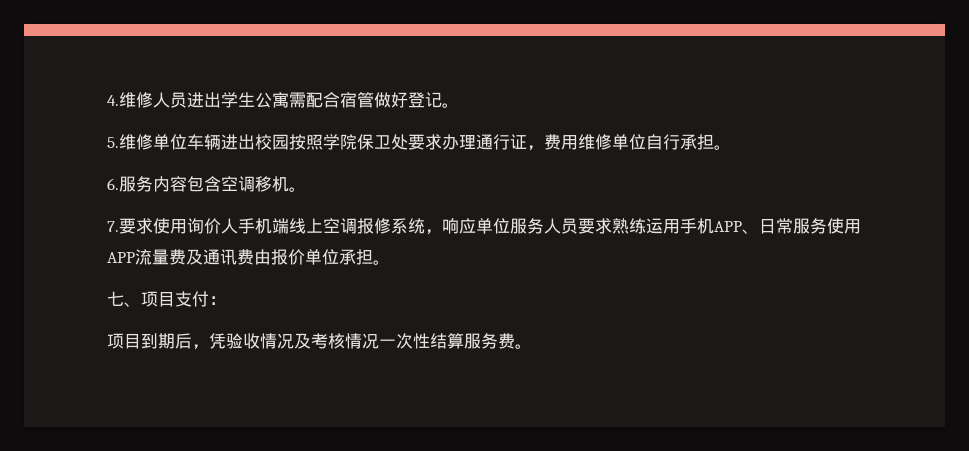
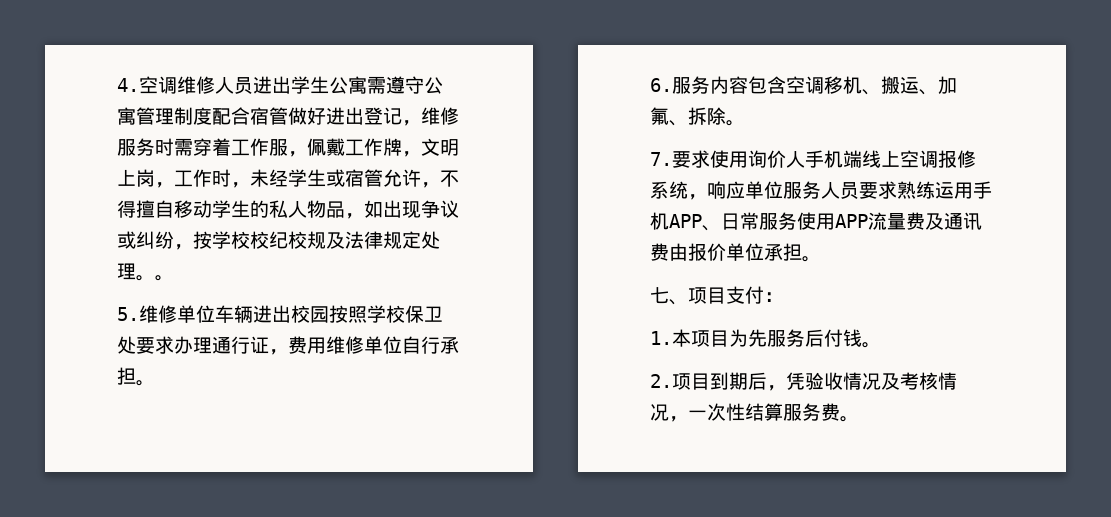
- 4.维修人员进出学生公寓需配合宿管做好登记。
+ 4.空调维修人员进出学生公寓需遵守公寓管理制度配合宿管做好进出登记，维修服务时需穿着工作服，佩戴工作牌，文明上岗，工作时，未经学生或宿管允许，不得擅自移动学生的私人物品，如出现争议或纠纷，按学校校纪校规及法律规定处理。。
- 5.维修单位车辆进出校园按照学院保卫处要求办理通行证，费用维修单位自行承担。
+ 5.维修单位车辆进出校园按照学校保卫处要求办理通行证，费用维修单位自行承担。
- 6.服务内容包含空调移机。
+ 6.服务内容包含空调移机、搬运、加氟、拆除。
- 项目到期后，凭验收情况及考核情况一次性结算服务费。
+ 1.本项目为先服务后付钱。
+ 2.项目到期后，凭验收情况及考核情况，一次性结算服务费。

